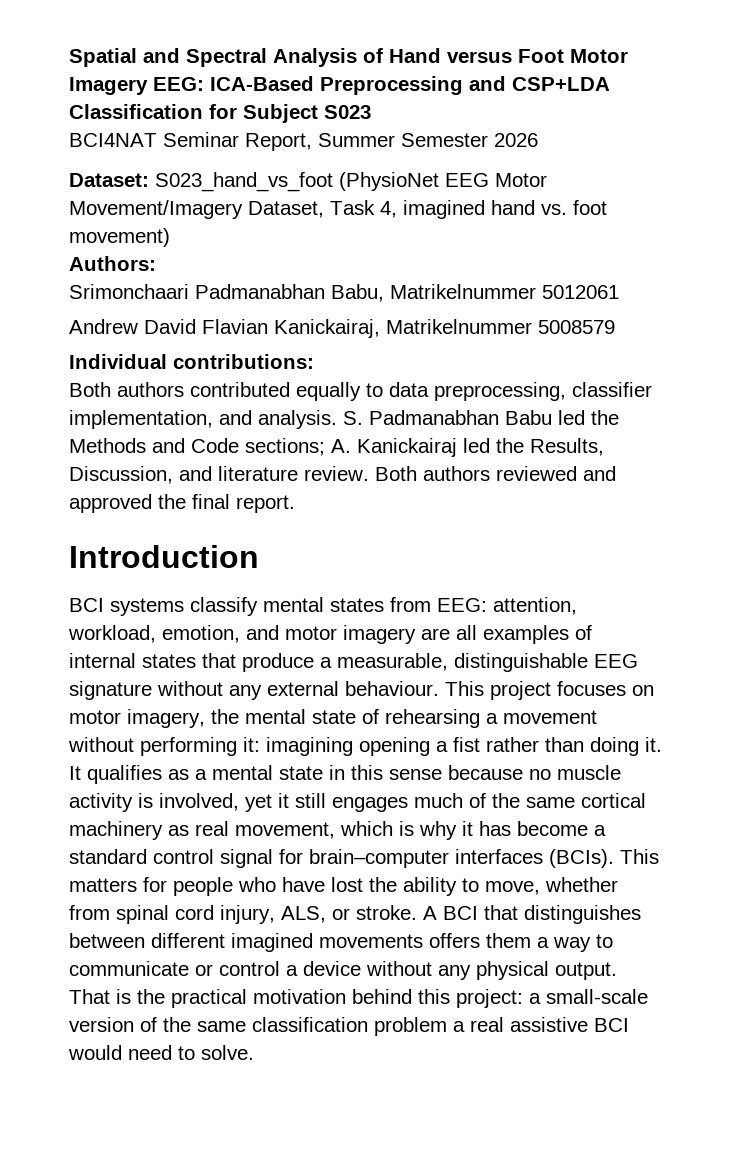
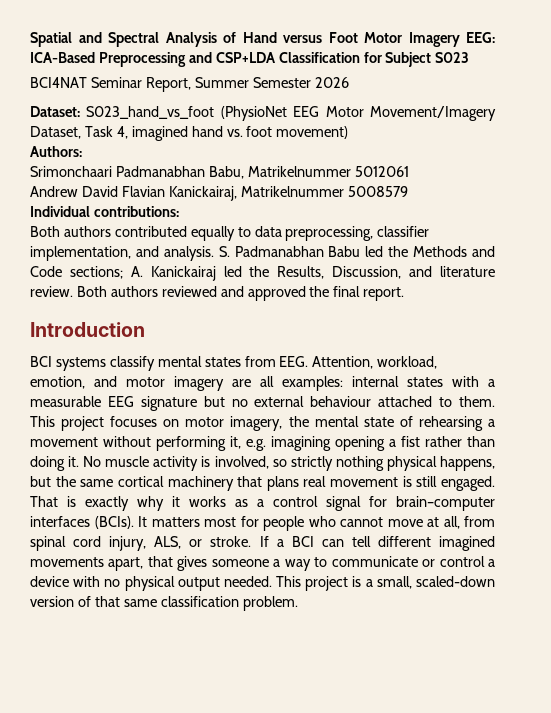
- BCI systems classify mental states from EEG: attention, workload, emotion, and motor imagery are all examples of internal states that produce a measurable, distinguishable EEG signature without any external behaviour.
+ BCI systems classify mental states from EEG. Attention, workload, emotion, and motor imagery are all examples: internal states with a measurable EEG signature but no external behaviour attached to them.
- This project focuses on motor imagery, the mental state of rehearsing a movement without performing it: imagining opening a fist rather than doing it.
+ This project focuses on motor imagery, the mental state of rehearsing a movement without performing it, e.g. imagining opening a fist rather than doing it.
- It qualifies as a mental state in this sense because no muscle activity is involved, yet it still engages much of the same cortical machinery as real movement, which is why it has become a standard control signal for brain–computer interfaces (BCIs).
+ No muscle activity is involved, so strictly nothing physical happens, but the same cortical machinery that plans real movement is still engaged. That is exactly why it works as a control signal for brain–computer interfaces (BCIs).
- This matters for people who have lost the ability to move, whether from spinal cord injury, ALS, or stroke.
+ It matters most for people who cannot move at all, from spinal cord injury, ALS, or stroke.
- A BCI that distinguishes between different imagined movements offers them a way to communicate or control a device without any physical output. That is the practical motivation behind this project: a small-scale version of the same classification problem a real assistive BCI would need to solve.
+ If a BCI can tell different imagined movements apart, that gives someone a way to communicate or control a device with no physical output needed. This project is a small, scaled-down version of that same classification problem.

